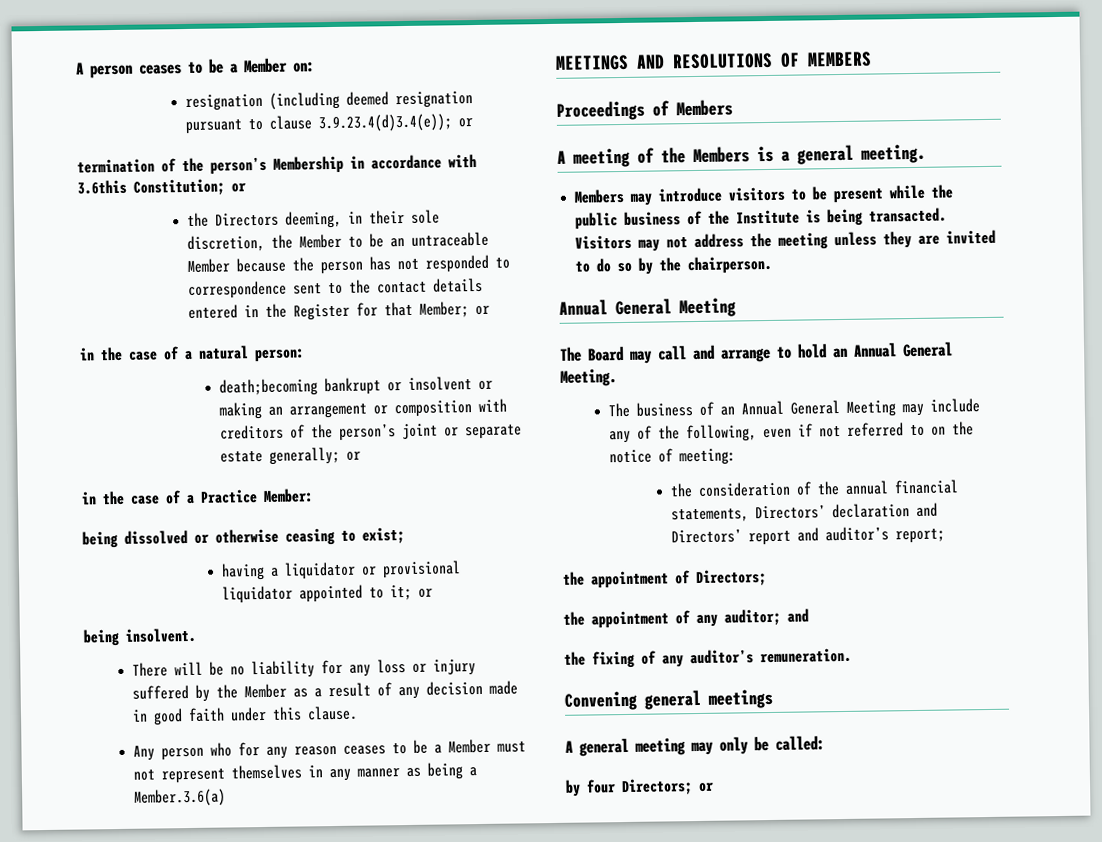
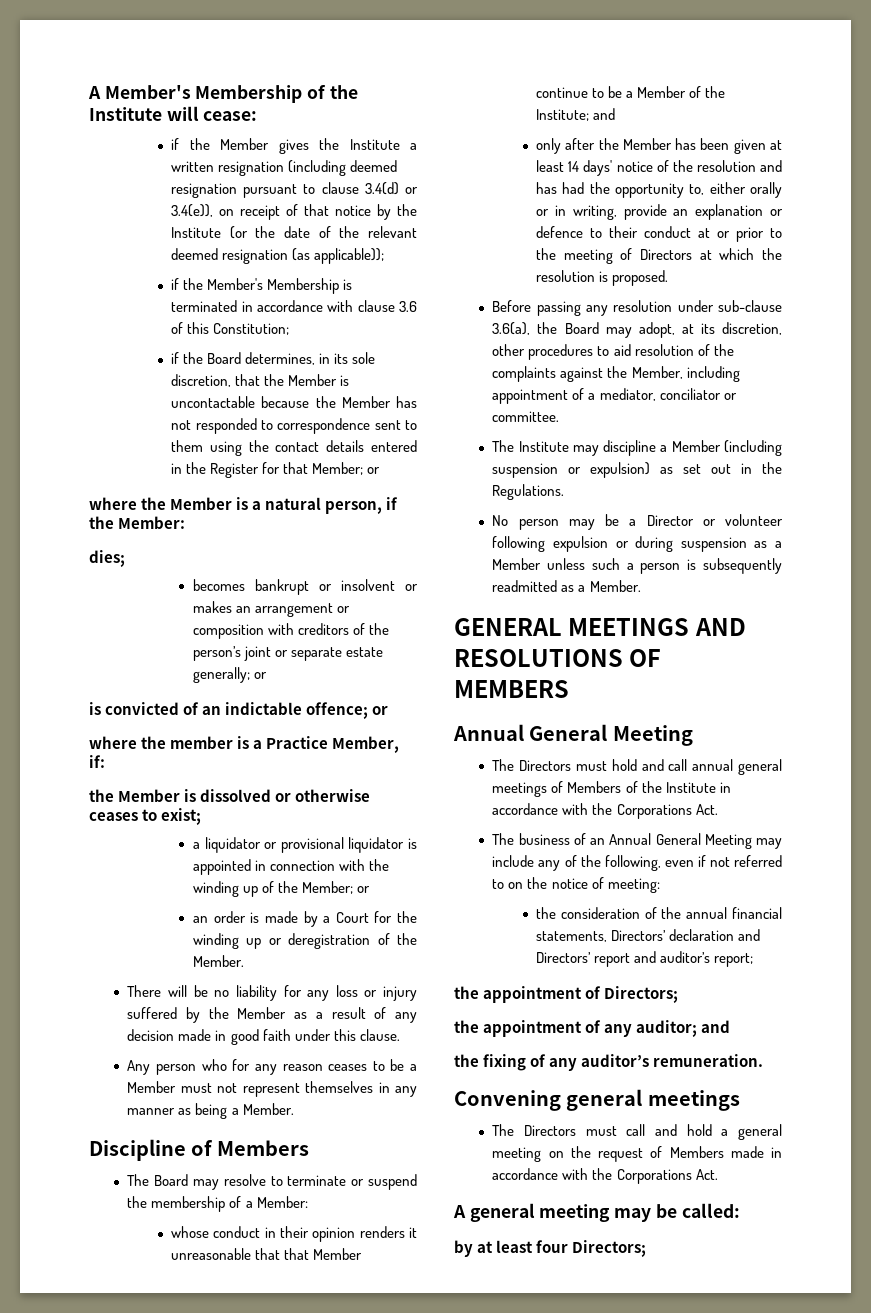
- A person ceases to be a Member on:
- resignation (including deemed resignation pursuant to clause 3.9.23.4(d)3.4(e)); or
- termination of the person’s Membership in accordance with 3.6this Constitution; or
- the Directors deeming, in their sole discretion, the Member to be an untraceable Member because the person has not responded to correspondence sent to the contact details entered in the Register for that Member; or
+ A Member's Membership of the Institute will cease:
+ if the Member gives the Institute a written resignation (including deemed resignation pursuant to clause 3.4(d) or 3.4(e)), on receipt of that notice by the Institute (or the date of the relevant deemed resignation (as applicable));
+ if the Member's Membership is terminated in accordance with clause 3.6 of this Constitution;
+ if the Board determines, in its sole discretion, that the Member is uncontactable because the Member has not responded to correspondence sent to them using the contact details entered in the Register for that Member; or
- in the case of a natural person:
- death;becoming bankrupt or insolvent or making an arrangement or composition with creditors of the person’s joint or separate estate generally; or
+ where the Member is a natural person, if the Member:
+ dies;
+ becomes bankrupt or insolvent or makes an arrangement or composition with creditors of the person’s joint or separate estate generally; or
- in the case of a Practice Member:
- being dissolved or otherwise ceasing to exist;
+ is convicted of an indictable offence; or
+ where the member is a Practice Member, if:
+ the Member is dissolved or otherwise ceases to exist;
- having a liquidator or provisional liquidator appointed to it; or
- being insolvent.
+ a liquidator or provisional liquidator is appointed in connection with the winding up of the Member; or
+ an order is made by a Court for the winding up or deregistration of the Member.
- Any person who for any reason ceases to be a Member must not represent themselves in any manner as being a Member.3.6(a)
- MEETINGS AND RESOLUTIONS OF MEMBERS
- Proceedings of Members
- A meeting of the Members is a general meeting.
- Members may introduce visitors to be present while the public business of the Institute is being transacted. Visitors may not address the meeting unless they are invited to do so by the chairperson.
+ Any person who for any reason ceases to be a Member must not represent themselves in any manner as being a Member.
+ Discipline of Members
+ The Board may resolve to terminate or suspend the membership of a Member:
+ whose conduct in their opinion renders it unreasonable that that Member continue to be a Member of the Institute; and
+ only after the Member has been given at least 14 days' notice of the resolution and has had the opportunity to, either orally or in writing, provide an explanation or defence to their conduct at or prior to the meeting of Directors at which the resolution is proposed.
+ Before passing any resolution under sub-clause 3.6(a), the Board may adopt, at its discretion, other procedures to aid resolution of the complaints against the Member, including appointment of a mediator, conciliator or committee.
+ The Institute may discipline a Member (including suspension or expulsion) as set out in the Regulations.
+ No person may be a Director or volunteer following expulsion or during suspension as a Member unless such a person is subsequently readmitted as a Member.
+ GENERAL MEETINGS AND RESOLUTIONS OF MEMBERS
  Annual General Meeting
- The Board may call and arrange to hold an Annual General Meeting.
+ The Directors must hold and call annual general meetings of Members of the Institute in accordance with the Corporations Act.
+ The Directors must call and hold a general meeting on the request of Members made in accordance with the Corporations Act.
- A general meeting may only be called:
+ A general meeting may be called:
- by four Directors; or
+ by at least four Directors;

